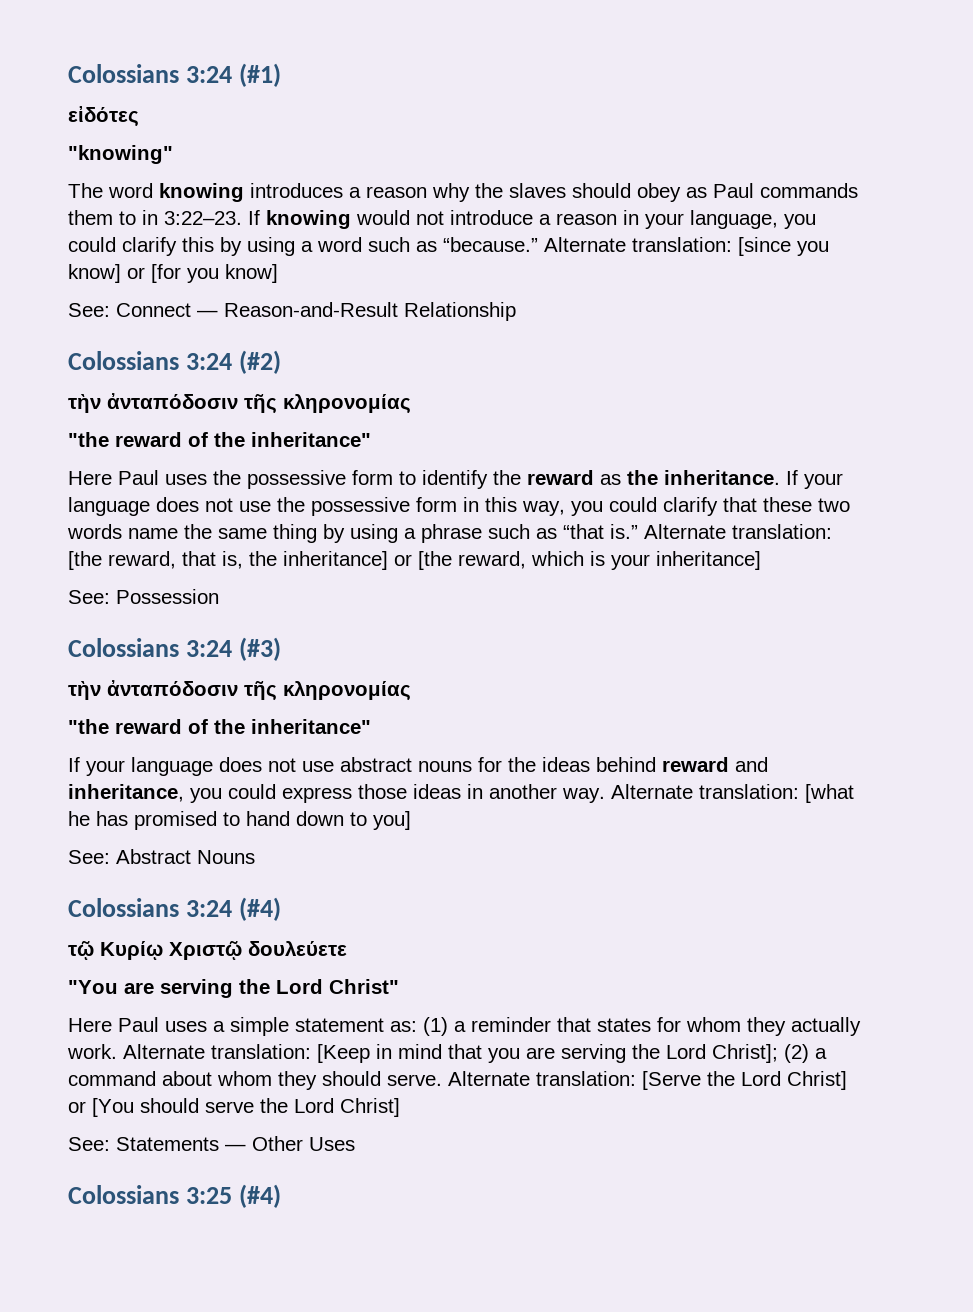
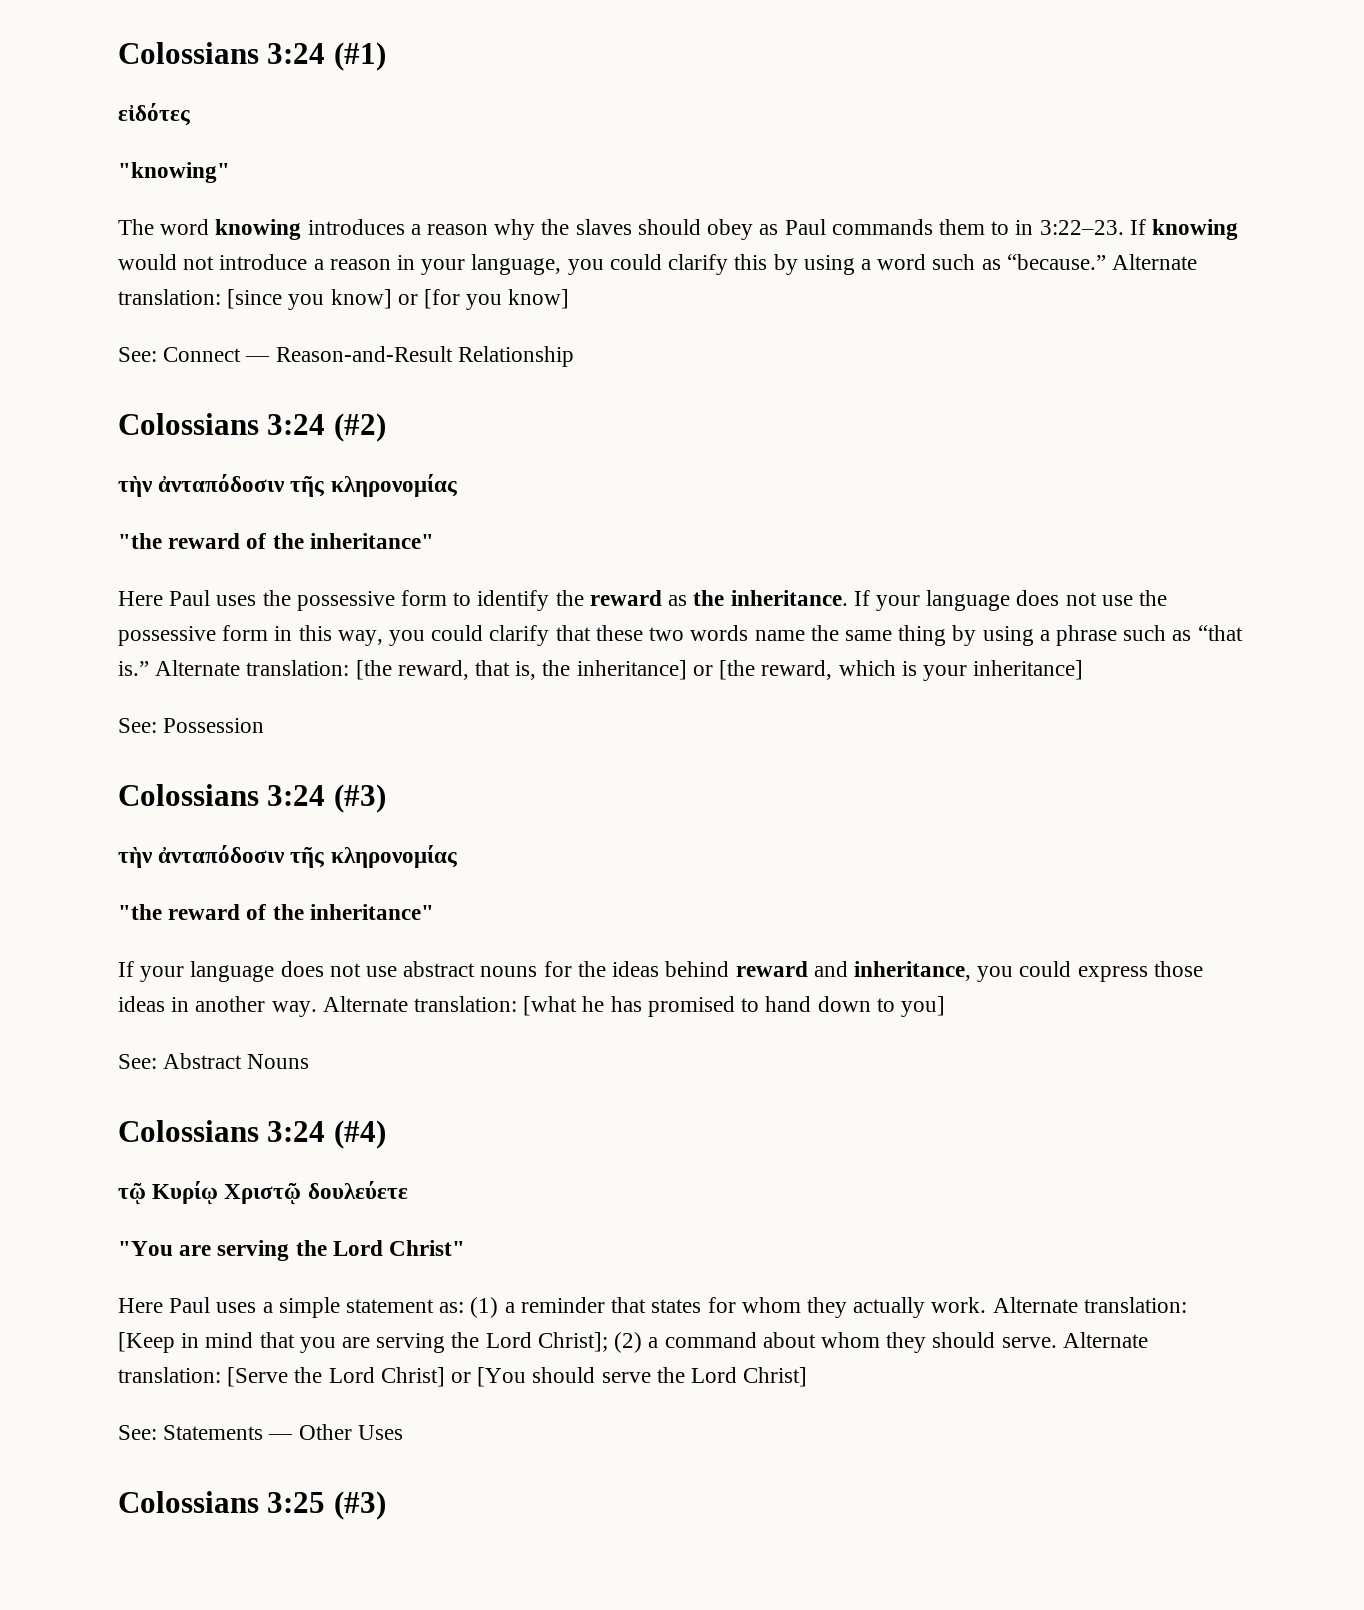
- Colossians 3:25 (#4)
+ Colossians 3:25 (#3)

